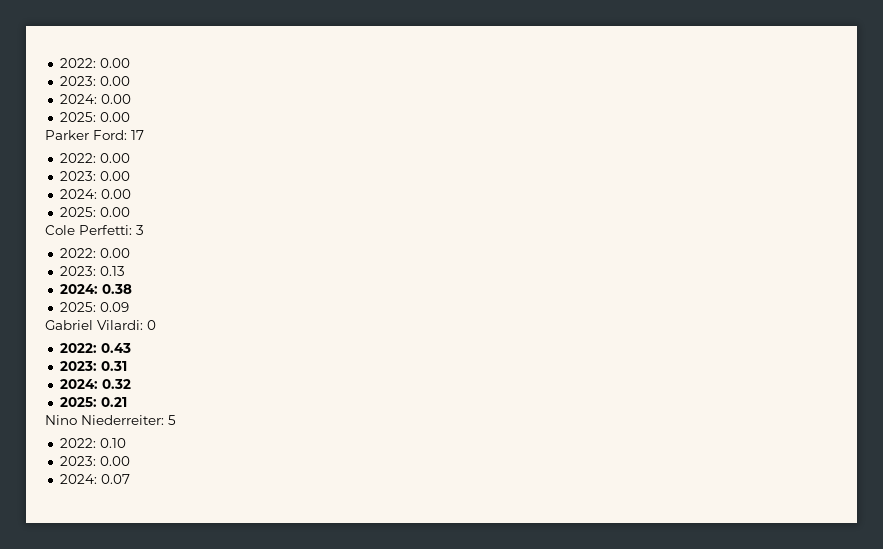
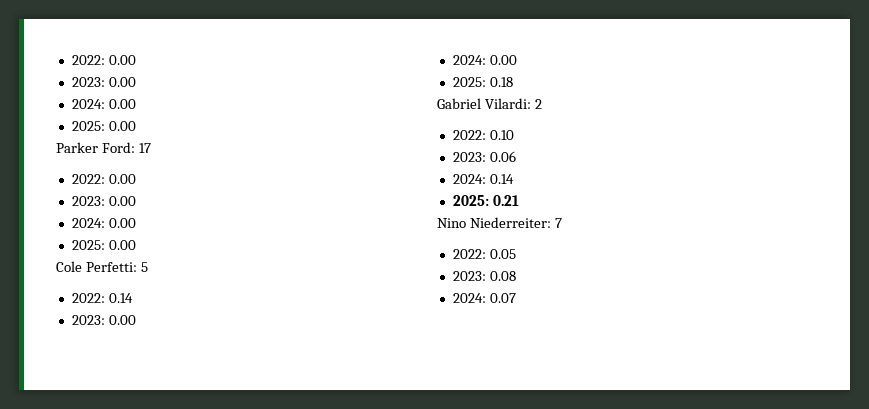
- Cole Perfetti: 3
- 2022: 0.00
- 2023: 0.13
- 2024: 0.38
- 2025: 0.09
+ Cole Perfetti: 5
+ 2022: 0.14
+ 2023: 0.00
+ 2024: 0.00
+ 2025: 0.18
- Gabriel Vilardi: 0
- 2022: 0.43
- 2023: 0.31
- 2024: 0.32
+ Gabriel Vilardi: 2
+ 2022: 0.10
+ 2023: 0.06
+ 2024: 0.14
- Nino Niederreiter: 5
- 2022: 0.10
- 2023: 0.00
+ Nino Niederreiter: 7
+ 2022: 0.05
+ 2023: 0.08

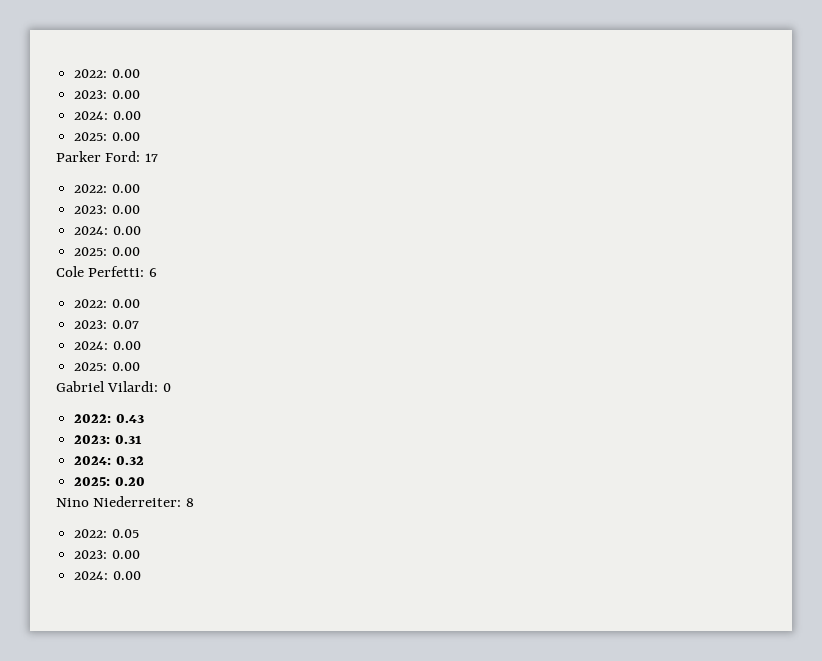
- Cole Perfetti: 5
- 2022: 0.14
+ Cole Perfetti: 6
+ 2022: 0.00
+ 2023: 0.07
+ 2024: 0.00
+ 2025: 0.00
+ Gabriel Vilardi: 0
+ 2022: 0.43
+ 2023: 0.31
+ 2024: 0.32
+ 2025: 0.20
+ Nino Niederreiter: 8
+ 2022: 0.05
  2023: 0.00
  2024: 0.00
- 2025: 0.18
- Gabriel Vilardi: 2
- 2022: 0.10
- 2023: 0.06
- 2024: 0.14
- 2025: 0.21
- Nino Niederreiter: 7
- 2022: 0.05
- 2023: 0.08
- 2024: 0.07

